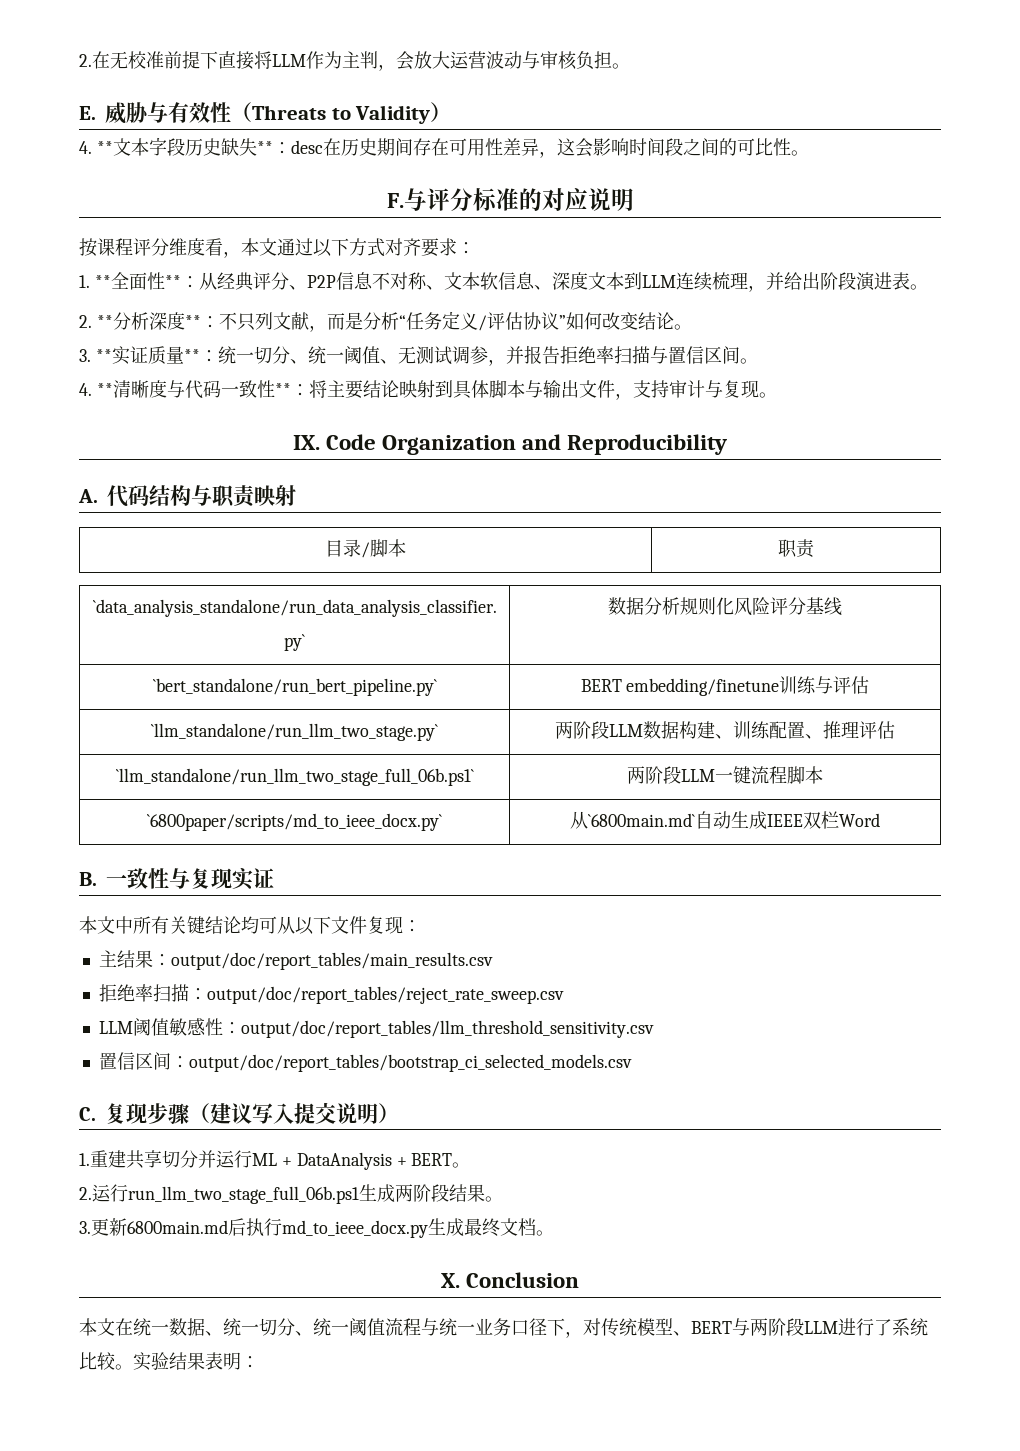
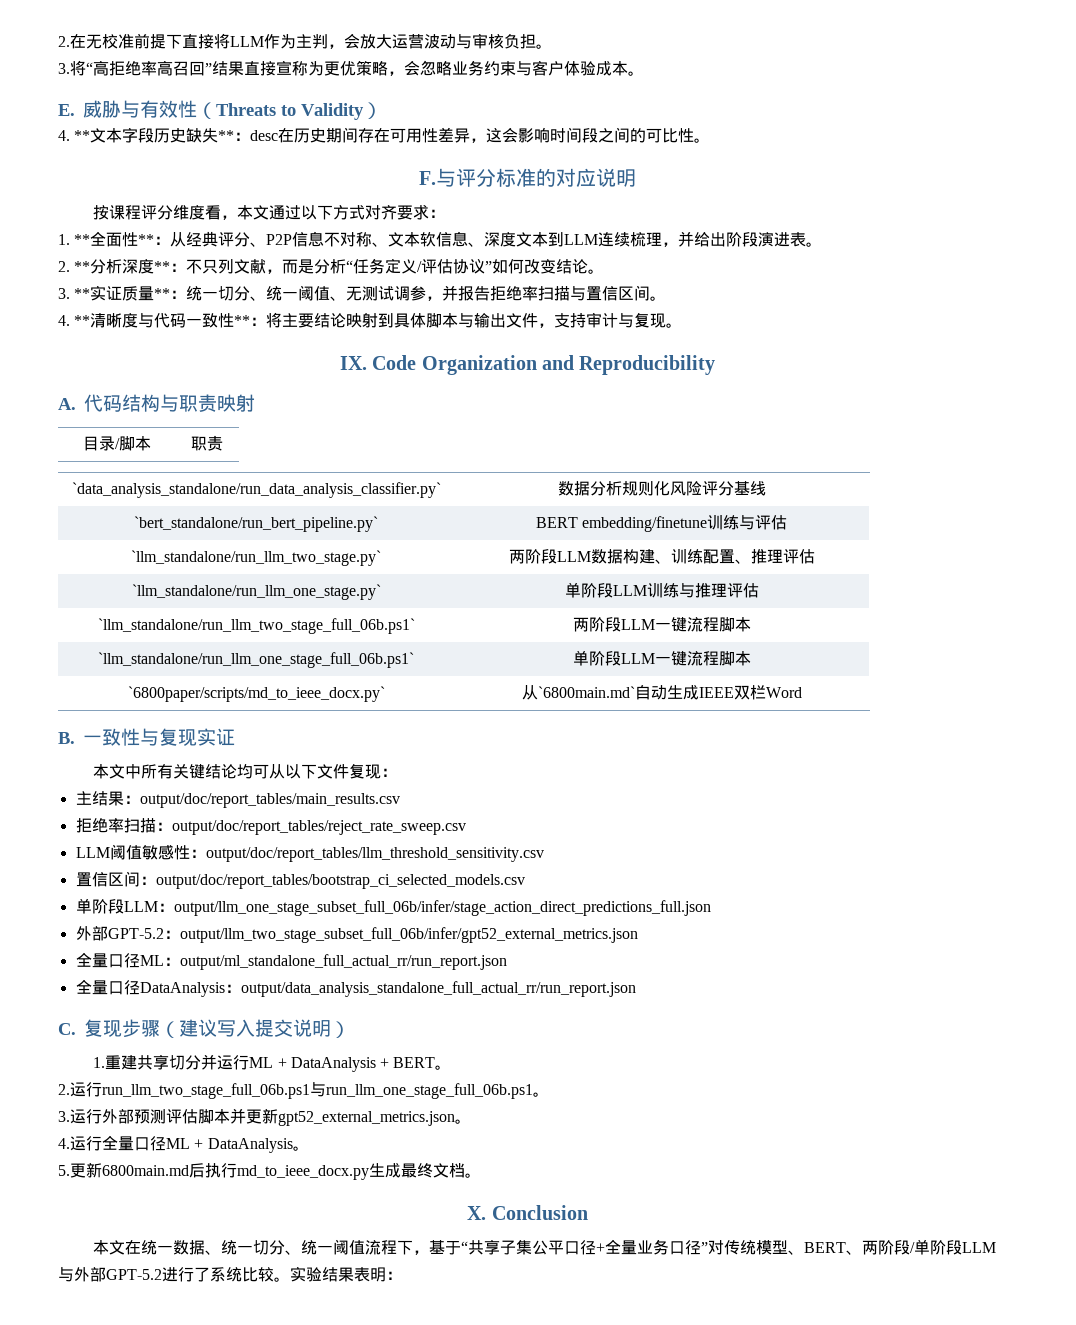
+ 3.将“高拒绝率高召回”结果直接宣称为更优策略，会忽略业务约束与客户体验成本。
+ `llm_standalone/run_llm_one_stage.py` | 单阶段LLM训练与推理评估
+ `llm_standalone/run_llm_one_stage_full_06b.ps1` | 单阶段LLM一键流程脚本
+ 单阶段LLM：output/llm_one_stage_subset_full_06b/infer/stage_action_direct_predictions_full.json
+ 外部GPT-5.2：output/llm_two_stage_subset_full_06b/infer/gpt52_external_metrics.json
+ 全量口径ML：output/ml_standalone_full_actual_rr/run_report.json
+ 全量口径DataAnalysis：output/data_analysis_standalone_full_actual_rr/run_report.json
- 2.运行run_llm_two_stage_full_06b.ps1生成两阶段结果。
- 3.更新6800main.md后执行md_to_ieee_docx.py生成最终文档。
+ 2.运行run_llm_two_stage_full_06b.ps1与run_llm_one_stage_full_06b.ps1。
+ 3.运行外部预测评估脚本并更新gpt52_external_metrics.json。
+ 4.运行全量口径ML + DataAnalysis。
+ 5.更新6800main.md后执行md_to_ieee_docx.py生成最终文档。
- 本文在统一数据、统一切分、统一阈值流程与统一业务口径下，对传统模型、BERT与两阶段LLM进行了系统比较。
+ 本文在统一数据、统一切分、统一阈值流程下，基于“共享子集公平口径+全量业务口径”对传统模型、BERT、两阶段/单阶段LLM与外部GPT-5.2进行了系统比较。

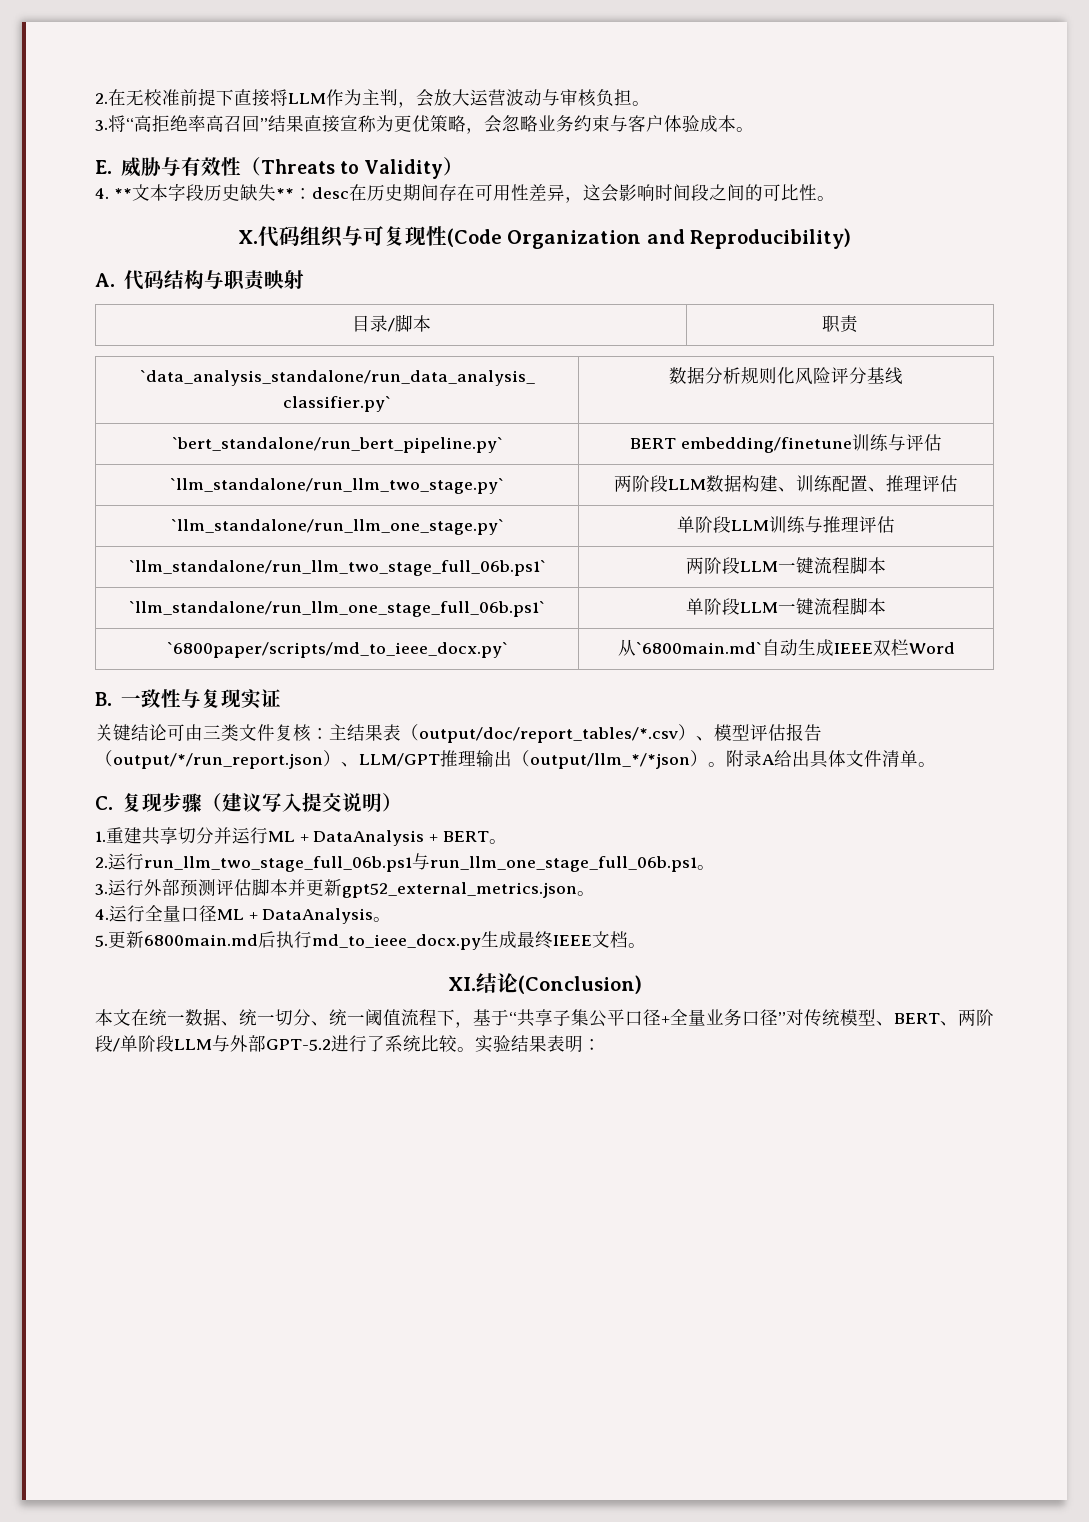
- F.与评分标准的对应说明
- 按课程评分维度看，本文通过以下方式对齐要求：
- 1. **全面性**：从经典评分、P2P信息不对称、文本软信息、深度文本到LLM连续梳理，并给出阶段演进表。
- 2. **分析深度**：不只列文献，而是分析“任务定义/评估协议”如何改变结论。
- 3. **实证质量**：统一切分、统一阈值、无测试调参，并报告拒绝率扫描与置信区间。
- 4. **清晰度与代码一致性**：将主要结论映射到具体脚本与输出文件，支持审计与复现。
- IX. Code Organization and Reproducibility
+ X.代码组织与可复现性(Code Organization and Reproducibility)
- 本文中所有关键结论均可从以下文件复现：
- 主结果：output/doc/report_tables/main_results.csv
- 拒绝率扫描：output/doc/report_tables/reject_rate_sweep.csv
- LLM阈值敏感性：output/doc/report_tables/llm_threshold_sensitivity.csv
- 置信区间：output/doc/report_tables/bootstrap_ci_selected_models.csv
- 单阶段LLM：output/llm_one_stage_subset_full_06b/infer/stage_action_direct_predictions_full.json
- 外部GPT-5.2：output/llm_two_stage_subset_full_06b/infer/gpt52_external_metrics.json
- 全量口径ML：output/ml_standalone_full_actual_rr/run_report.json
- 全量口径DataAnalysis：output/data_analysis_standalone_full_actual_rr/run_report.json
+ 关键结论可由三类文件复核：主结果表（output/doc/report_tables/*.csv）、模型评估报告（output/*/run_report.json）、LLM/GPT推理输出（output/llm_*/*json）。附录A给出具体文件清单。
- 5.更新6800main.md后执行md_to_ieee_docx.py生成最终文档。
+ 5.更新6800main.md后执行md_to_ieee_docx.py生成最终IEEE文档。
- X. Conclusion
+ XI.结论(Conclusion)

